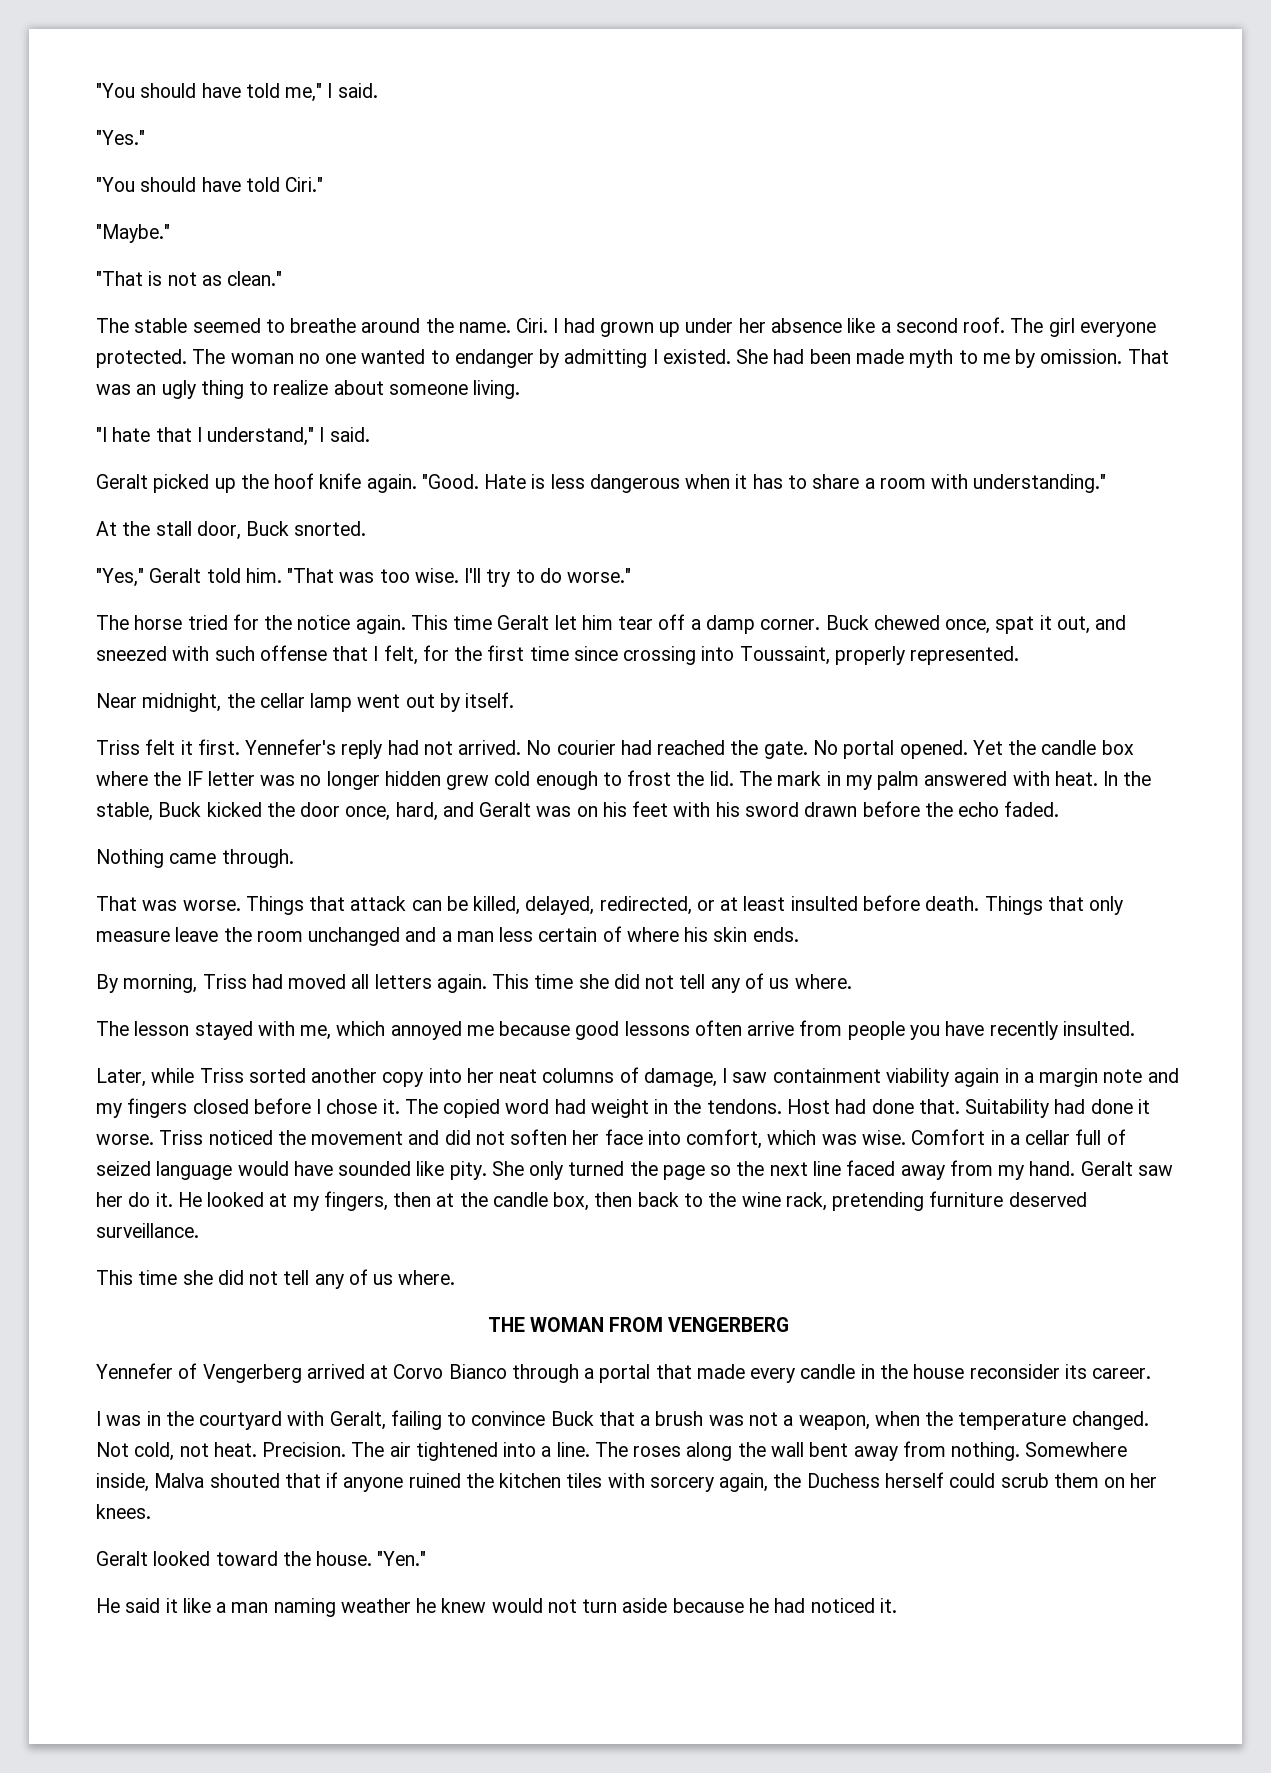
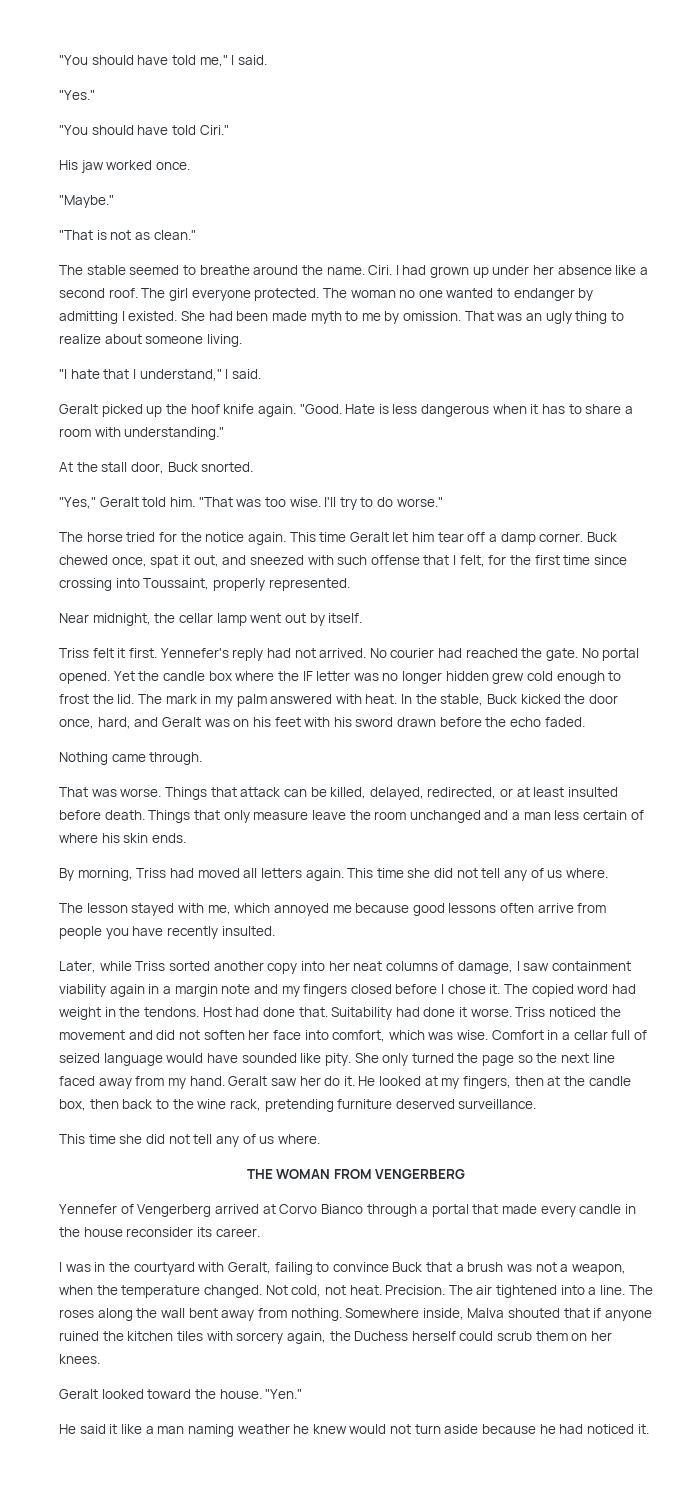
+ His jaw worked once.

